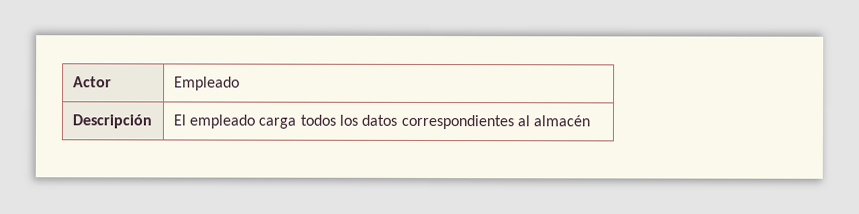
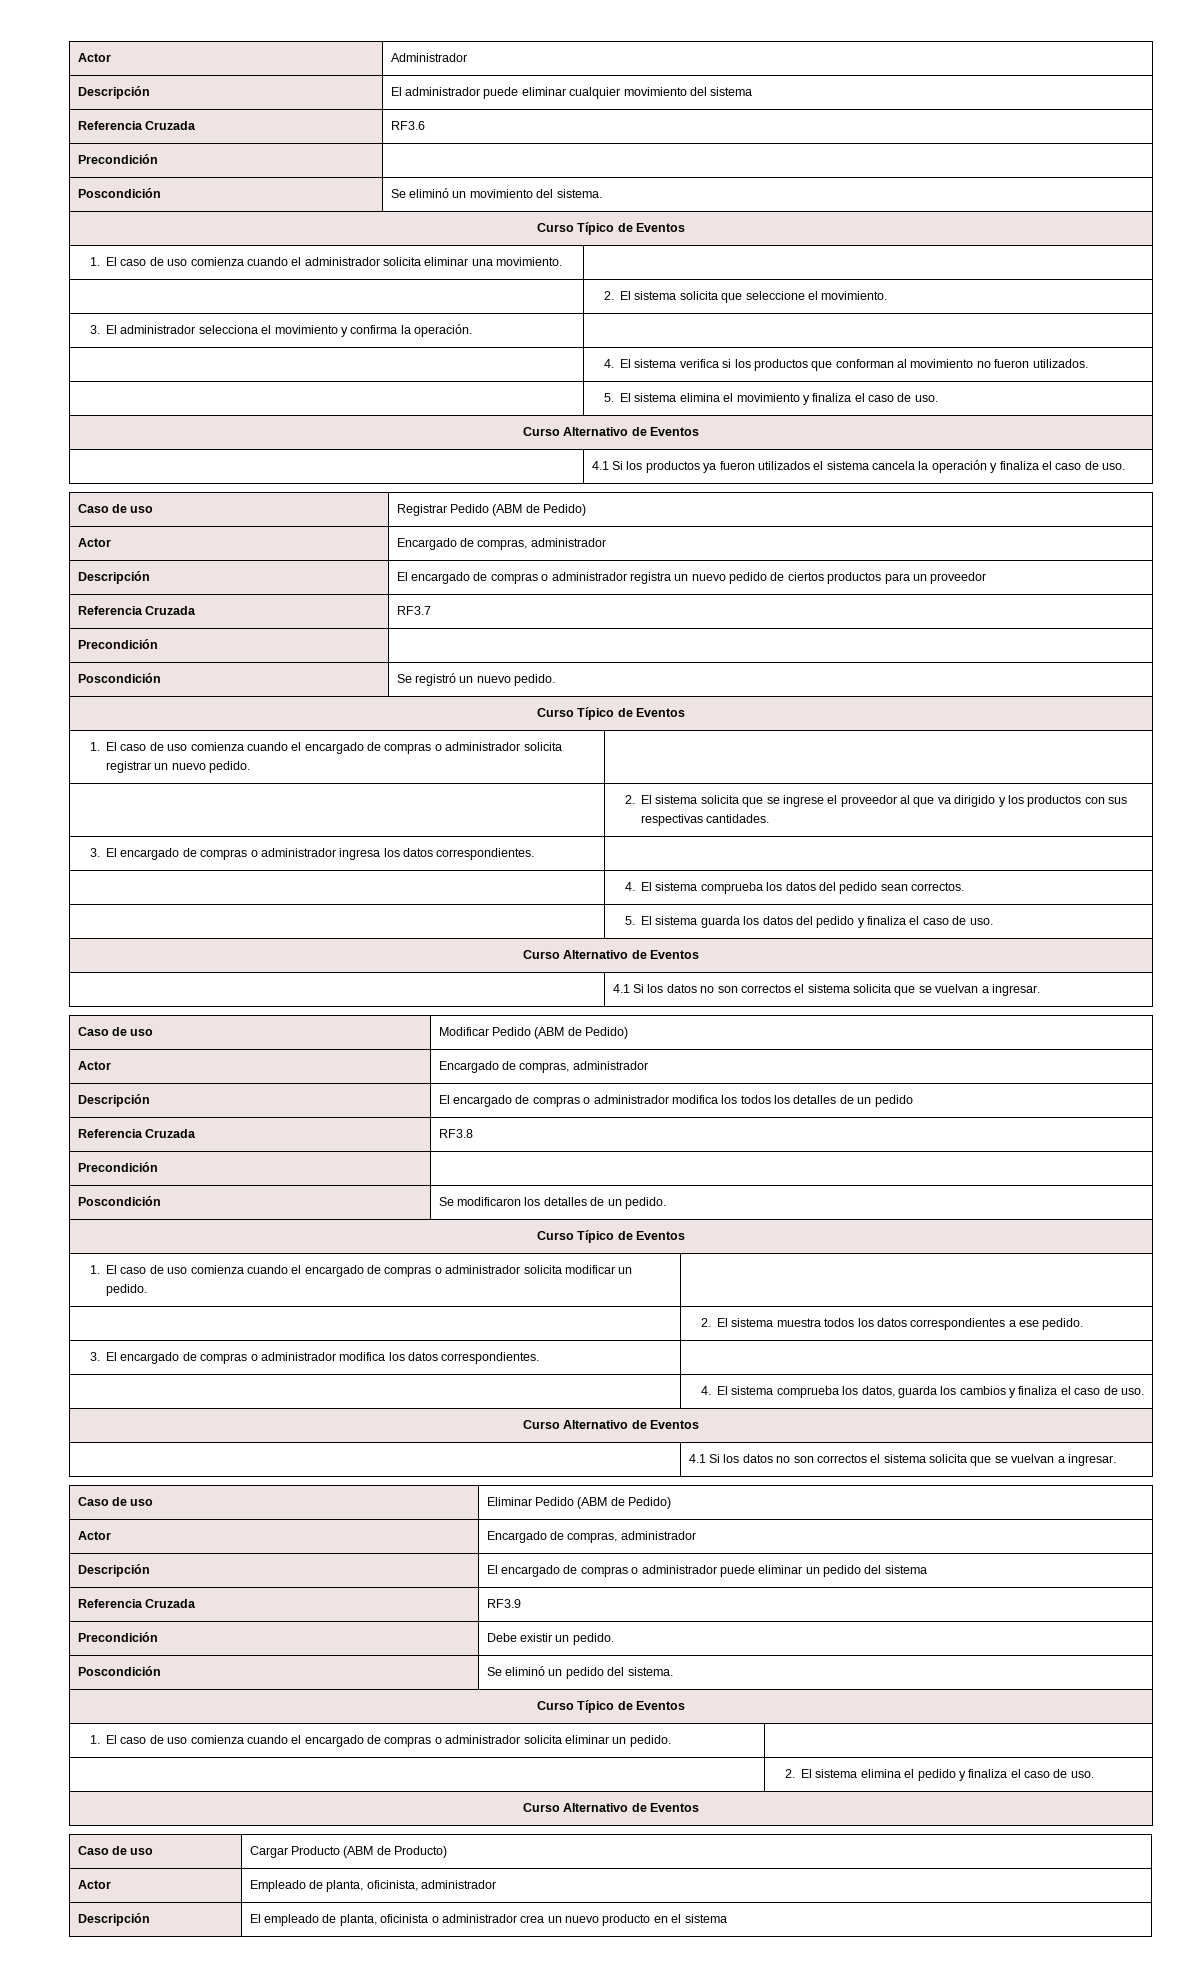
- Actor | Empleado
- Descripción | El empleado carga todos los datos correspondientes al almacén
+ Actor | Administrador
+ Descripción | El administrador puede eliminar cualquier movimiento del sistema
+ Referencia Cruzada | RF3.6
+ Precondición |
+ Poscondición | Se eliminó un movimiento del sistema.
+ Curso Típico de Eventos
+ 1. El caso de uso comienza cuando el administrador solicita eliminar una movimiento. |
+ | 2. El sistema solicita que seleccione el movimiento.
+ 3. El administrador selecciona el movimiento y confirma la operación. |
+ | 4. El sistema verifica si los productos que conforman al movimiento no fueron utilizados.
+ | 5. El sistema elimina el movimiento y finaliza el caso de uso.
+ Curso Alternativo de Eventos
+ | 4.1 Si los productos ya fueron utilizados el sistema cancela la operación y finaliza el caso de uso.
+ Caso de uso | Registrar Pedido (ABM de Pedido)
+ Actor | Encargado de compras, administrador
+ Descripción | El encargado de compras o administrador registra un nuevo pedido de ciertos productos para un proveedor
+ Referencia Cruzada | RF3.7
+ Precondición |
+ Poscondición | Se registró un nuevo pedido.
+ Curso Típico de Eventos
+ 1. El caso de uso comienza cuando el encargado de compras o administrador solicita registrar un nuevo pedido. |
+ | 2. El sistema solicita que se ingrese el proveedor al que va dirigido y los productos con sus respectivas cantidades.
+ 3. El encargado de compras o administrador ingresa los datos correspondientes. |
+ | 4. El sistema comprueba los datos del pedido sean correctos.
+ | 5. El sistema guarda los datos del pedido y finaliza el caso de uso.
+ Curso Alternativo de Eventos
+ | 4.1 Si los datos no son correctos el sistema solicita que se vuelvan a ingresar.
+ Caso de uso | Modificar Pedido (ABM de Pedido)
+ Actor | Encargado de compras, administrador
+ Descripción | El encargado de compras o administrador modifica los todos los detalles de un pedido
+ Referencia Cruzada | RF3.8
+ Precondición |
+ Poscondición | Se modificaron los detalles de un pedido.
+ Curso Típico de Eventos
+ 1. El caso de uso comienza cuando el encargado de compras o administrador solicita modificar un pedido. |
+ | 2. El sistema muestra todos los datos correspondientes a ese pedido.
+ 3. El encargado de compras o administrador modifica los datos correspondientes. |
+ | 4. El sistema comprueba los datos, guarda los cambios y finaliza el caso de uso.
+ Curso Alternativo de Eventos
+ | 4.1 Si los datos no son correctos el sistema solicita que se vuelvan a ingresar.
+ Caso de uso | Eliminar Pedido (ABM de Pedido)
+ Actor | Encargado de compras, administrador
+ Descripción | El encargado de compras o administrador puede eliminar un pedido del sistema
+ Referencia Cruzada | RF3.9
+ Precondición | Debe existir un pedido.
+ Poscondición | Se eliminó un pedido del sistema.
+ Curso Típico de Eventos
+ 1. El caso de uso comienza cuando el encargado de compras o administrador solicita eliminar un pedido. |
+ | 2. El sistema elimina el pedido y finaliza el caso de uso.
+ Curso Alternativo de Eventos
+ Caso de uso | Cargar Producto (ABM de Producto)
+ Actor | Empleado de planta, oficinista, administrador
+ Descripción | El empleado de planta, oficinista o administrador crea un nuevo producto en el sistema

